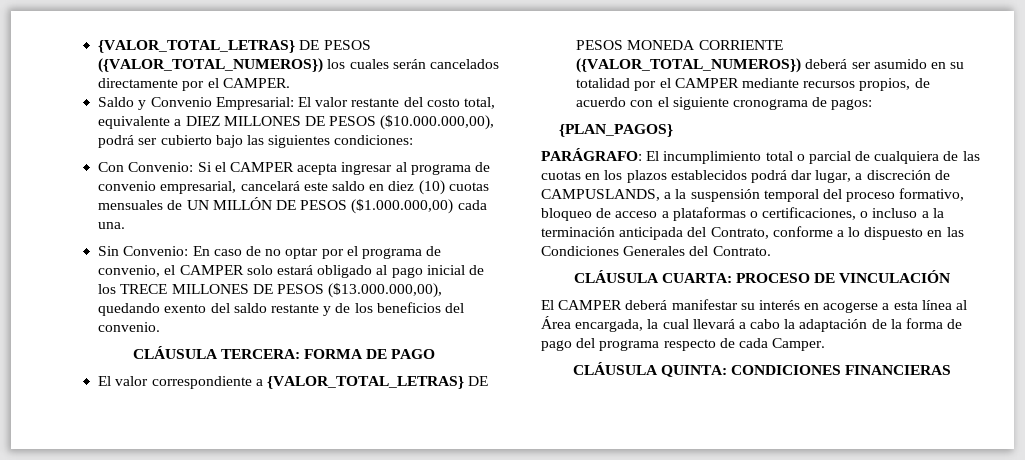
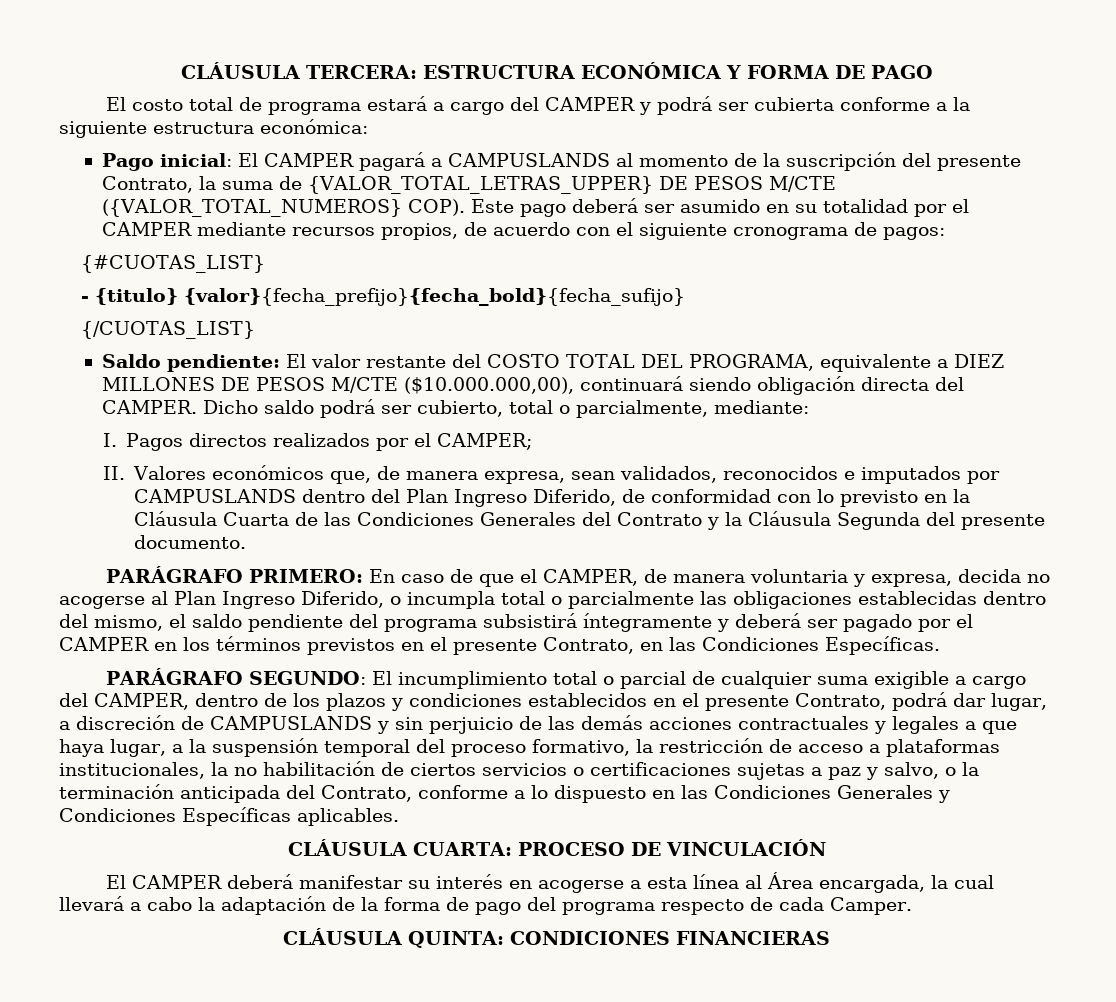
- {VALOR_TOTAL_LETRAS} DE PESOS ({VALOR_TOTAL_NUMEROS}) los cuales serán cancelados directamente por el CAMPER.
- Saldo y Convenio Empresarial: El valor restante del costo total, equivalente a DIEZ MILLONES DE PESOS ($10.000.000,00), podrá ser cubierto bajo las siguientes condiciones:
- Con Convenio: Si el CAMPER acepta ingresar al programa de convenio empresarial, cancelará este saldo en diez (10) cuotas mensuales de UN MILLÓN DE PESOS ($1.000.000,00) cada una.
- Sin Convenio: En caso de no optar por el programa de convenio, el CAMPER solo estará obligado al pago inicial de los TRECE MILLONES DE PESOS ($13.000.000,00), quedando exento del saldo restante y de los beneficios del convenio.
- CLÁUSULA TERCERA: FORMA DE PAGO
- El valor correspondiente a {VALOR_TOTAL_LETRAS} DE PESOS MONEDA CORRIENTE ({VALOR_TOTAL_NUMEROS}) deberá ser asumido en su totalidad por el CAMPER mediante recursos propios, de acuerdo con el siguiente cronograma de pagos:
+ CLÁUSULA TERCERA: ESTRUCTURA ECONÓMICA Y FORMA DE PAGO
+ El costo total de programa estará a cargo del CAMPER y podrá ser cubierta conforme a la siguiente estructura económica:
+ Pago inicial: El CAMPER pagará a CAMPUSLANDS al momento de la suscripción del presente Contrato, la suma de {VALOR_TOTAL_LETRAS_UPPER} DE PESOS M/CTE ({VALOR_TOTAL_NUMEROS} COP). Este pago deberá ser asumido en su totalidad por el CAMPER mediante recursos propios, de acuerdo con el siguiente cronograma de pagos:
- {PLAN_PAGOS}
- PARÁGRAFO: El incumplimiento total o parcial de cualquiera de las cuotas en los plazos establecidos podrá dar lugar, a discreción de CAMPUSLANDS, a la suspensión temporal del proceso formativo, bloqueo de acceso a plataformas o certificaciones, o incluso a la terminación anticipada del Contrato, conforme a lo dispuesto en las Condiciones Generales del Contrato.
+ {#CUOTAS_LIST}
+ - {titulo} {valor}{fecha_prefijo}{fecha_bold}{fecha_sufijo}
+ {/CUOTAS_LIST}
+ Saldo pendiente: El valor restante del COSTO TOTAL DEL PROGRAMA, equivalente a DIEZ MILLONES DE PESOS M/CTE ($10.000.000,00), continuará siendo obligación directa del CAMPER. Dicho saldo podrá ser cubierto, total o parcialmente, mediante:
+ I. Pagos directos realizados por el CAMPER;
+ II. Valores económicos que, de manera expresa, sean validados, reconocidos e imputados por CAMPUSLANDS dentro del Plan Ingreso Diferido, de conformidad con lo previsto en la Cláusula Cuarta de las Condiciones Generales del Contrato y la Cláusula Segunda del presente documento.
+ PARÁGRAFO PRIMERO: En caso de que el CAMPER, de manera voluntaria y expresa, decida no acogerse al Plan Ingreso Diferido, o incumpla total o parcialmente las obligaciones establecidas dentro del mismo, el saldo pendiente del programa subsistirá íntegramente y deberá ser pagado por el CAMPER en los términos previstos en el presente Contrato, en las Condiciones Específicas.
+ PARÁGRAFO SEGUNDO: El incumplimiento total o parcial de cualquier suma exigible a cargo del CAMPER, dentro de los plazos y condiciones establecidos en el presente Contrato, podrá dar lugar, a discreción de CAMPUSLANDS y sin perjuicio de las demás acciones contractuales y legales a que haya lugar, a la suspensión temporal del proceso formativo, la restricción de acceso a plataformas institucionales, la no habilitación de ciertos servicios o certificaciones sujetas a paz y salvo, o la terminación anticipada del Contrato, conforme a lo dispuesto en las Condiciones Generales y Condiciones Específicas aplicables.

